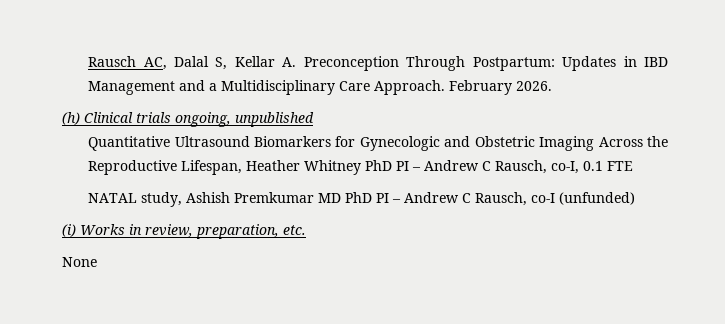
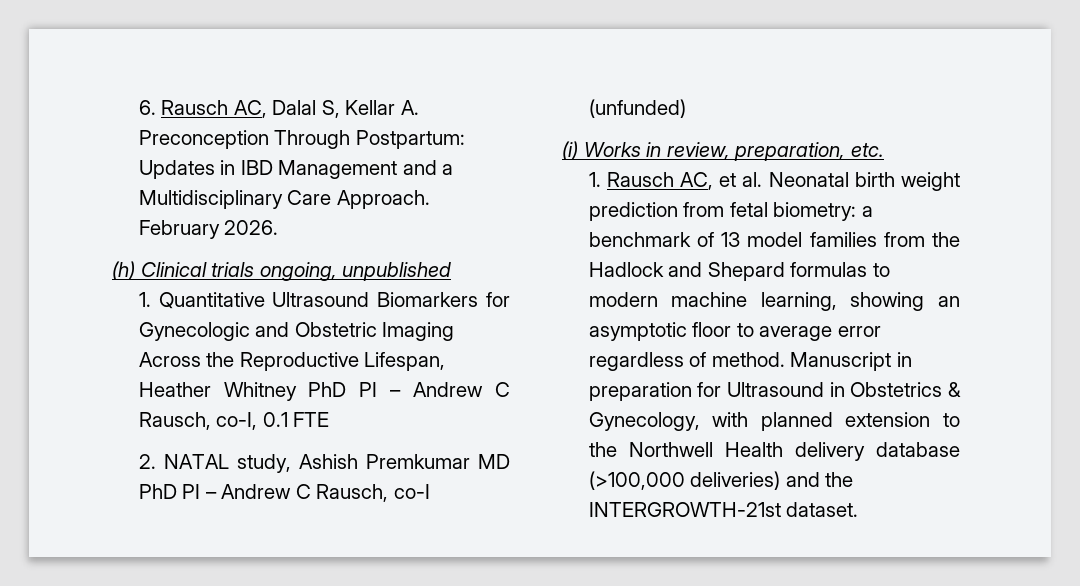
- Rausch AC, Dalal S, Kellar A. Preconception Through Postpartum: Updates in IBD Management and a Multidisciplinary Care Approach.
+ 6. Rausch AC, Dalal S, Kellar A. Preconception Through Postpartum: Updates in IBD Management and a Multidisciplinary Care Approach.
- Quantitative Ultrasound Biomarkers for Gynecologic and Obstetric Imaging Across the Reproductive Lifespan, Heather Whitney PhD PI – Andrew C Rausch, co-I, 0.1 FTE
+ 1. Quantitative Ultrasound Biomarkers for Gynecologic and Obstetric Imaging Across the Reproductive Lifespan, Heather Whitney PhD PI – Andrew C Rausch, co-I, 0.1 FTE
- NATAL study, Ashish Premkumar MD PhD PI – Andrew C Rausch, co-I (unfunded)
+ 2. NATAL study, Ashish Premkumar MD PhD PI – Andrew C Rausch, co-I (unfunded)
- None
+ 1. Rausch AC, et al. Neonatal birth weight prediction from fetal biometry: a benchmark of 13 model families from the Hadlock and Shepard formulas to modern machine learning, showing an asymptotic floor to average error regardless of method. Manuscript in preparation for Ultrasound in Obstetrics & Gynecology, with planned extension to the Northwell Health delivery database (>100,000 deliveries) and the INTERGROWTH-21st dataset.

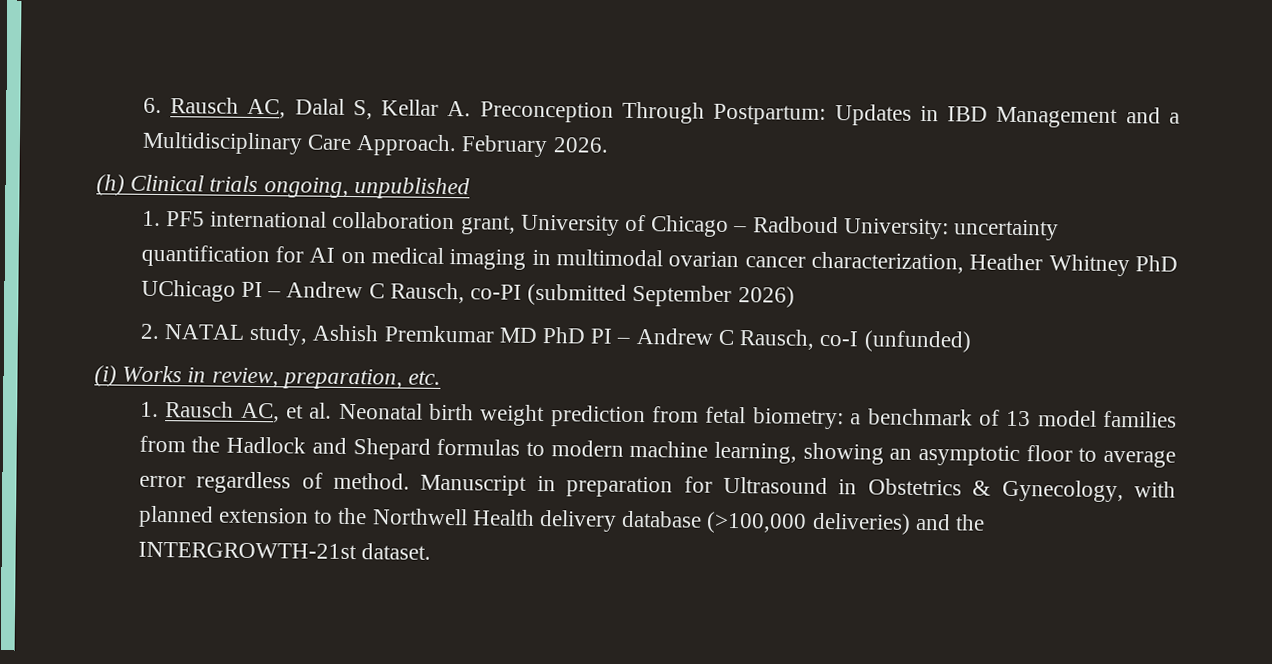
- 1. Quantitative Ultrasound Biomarkers for Gynecologic and Obstetric Imaging Across the Reproductive Lifespan, Heather Whitney PhD PI – Andrew C Rausch, co-I, 0.1 FTE
+ 1. PF5 international collaboration grant, University of Chicago – Radboud University: uncertainty quantification for AI on medical imaging in multimodal ovarian cancer characterization, Heather Whitney PhD UChicago PI – Andrew C Rausch, co-PI (submitted September 2026)

